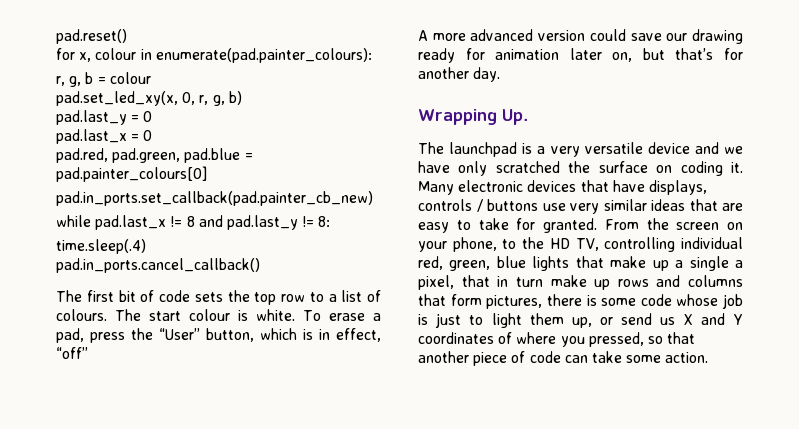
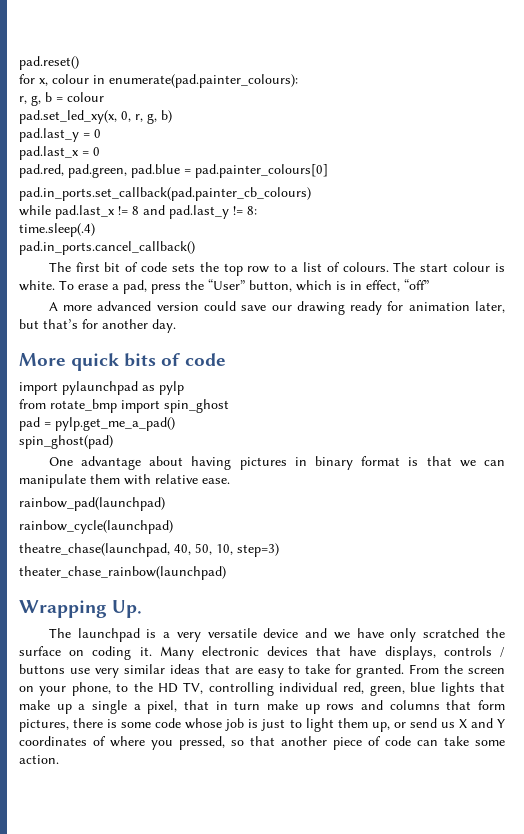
- pad.in_ports.set_callback(pad.painter_cb_new)
+ pad.in_ports.set_callback(pad.painter_cb_colours)
- A more advanced version could save our drawing ready for animation later on, but that’s for another day.
+ A more advanced version could save our drawing ready for animation later, but that’s for another day.
+ More quick bits of code
+ import pylaunchpad as pylp
+ from rotate_bmp import spin_ghost
+ pad = pylp.get_me_a_pad()
+ spin_ghost(pad)
+ One advantage about having pictures in binary format is that we can manipulate them with relative ease.
+ rainbow_pad(launchpad)
+ rainbow_cycle(launchpad)
+ theatre_chase(launchpad, 40, 50, 10, step=3)
+ theater_chase_rainbow(launchpad)

